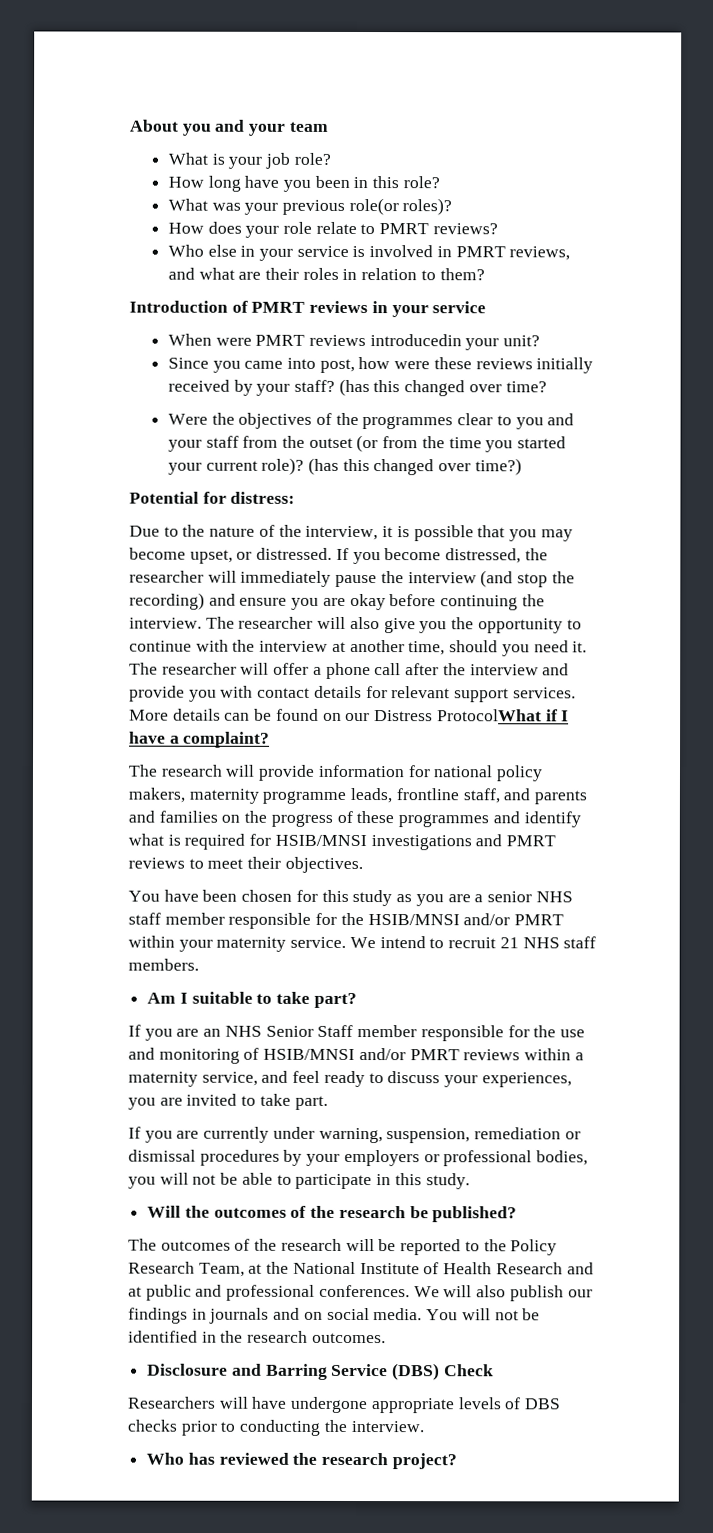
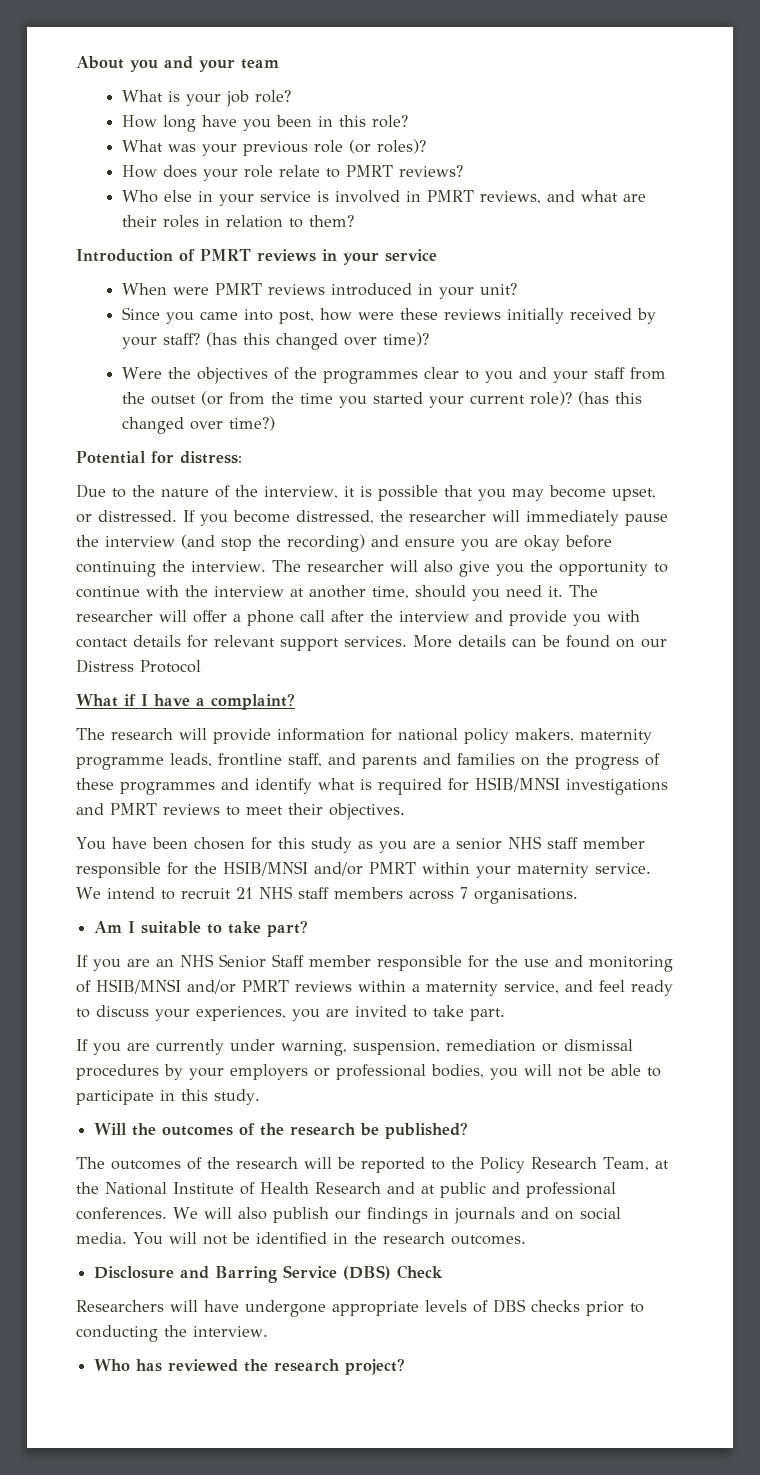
- What was your previous role(or roles)?
+ What was your previous role (or roles)?
- When were PMRT reviews introducedin your unit?
+ When were PMRT reviews introduced in your unit?
- (has this changed over time?
+ (has this changed over time)?
- More details can be found on our Distress ProtocolWhat if I have a complaint?
+ More details can be found on our Distress Protocol
+ What if I have a complaint?
- We intend to recruit 21 NHS staff members.
+ We intend to recruit 21 NHS staff members across 7 organisations.

